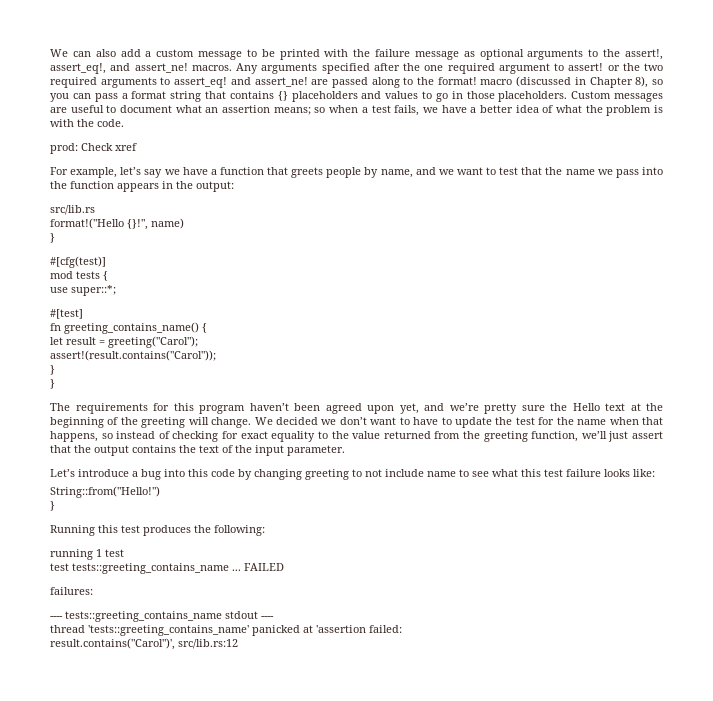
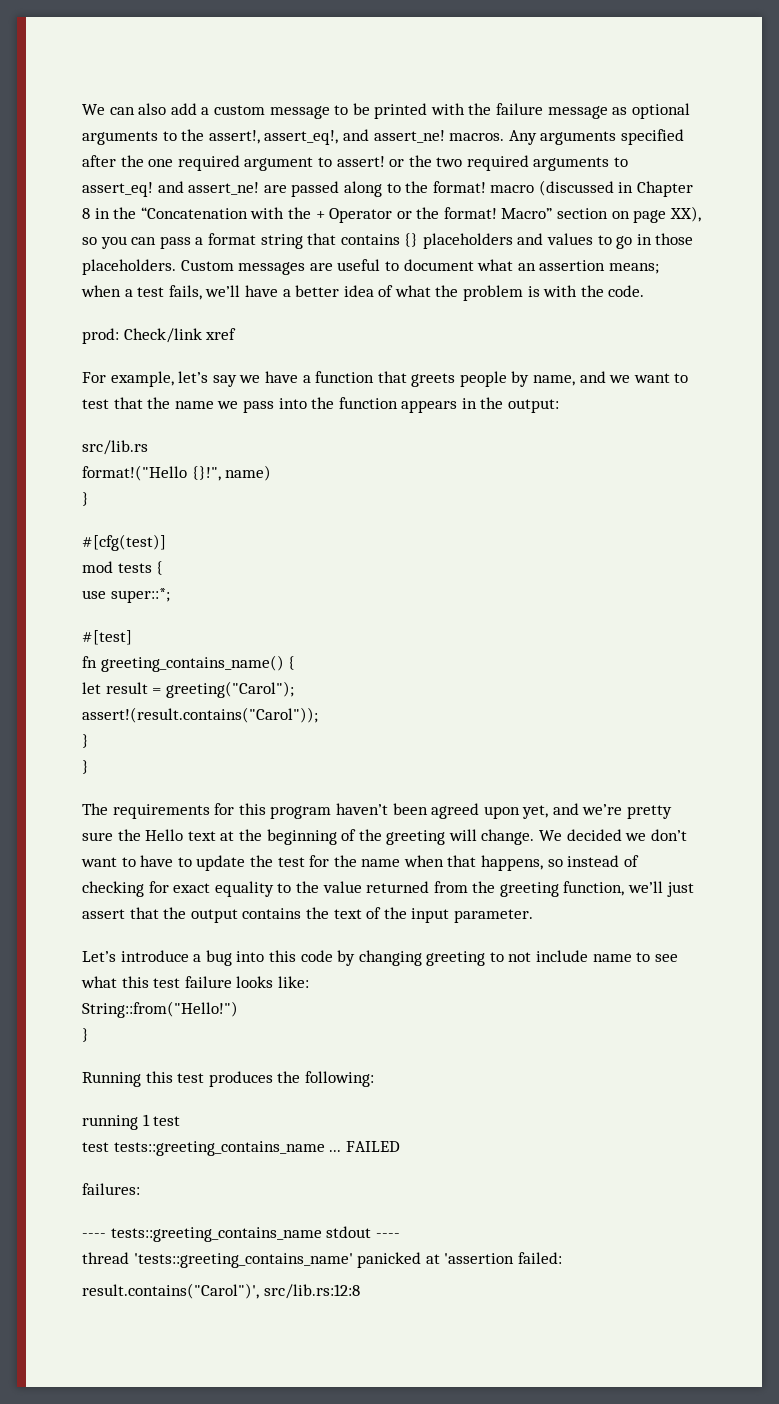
- Any arguments specified after the one required argument to assert! or the two required arguments to assert_eq! and assert_ne! are passed along to the format! macro (discussed in Chapter 8), so you can pass a format string that contains {} placeholders and values to go in those placeholders.
+ Any arguments specified after the one required argument to assert! or the two required arguments to assert_eq! and assert_ne! are passed along to the format! macro (discussed in Chapter 8 in the “Concatenation with the + Operator or the format! Macro” section on page XX), so you can pass a format string that contains {} placeholders and values to go in those placeholders.
- Custom messages are useful to document what an assertion means; so when a test fails, we have a better idea of what the problem is with the code.
+ Custom messages are useful to document what an assertion means; when a test fails, we’ll have a better idea of what the problem is with the code.
- prod: Check xref
+ prod: Check/link xref
- result.contains("Carol")', src/lib.rs:12
+ result.contains("Carol")', src/lib.rs:12:8

